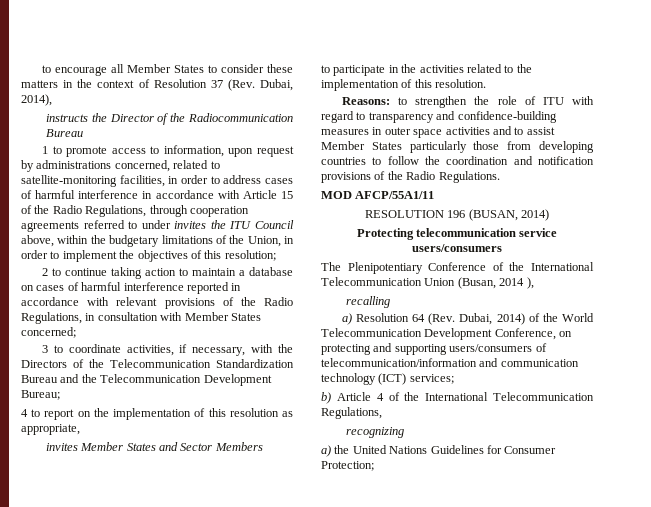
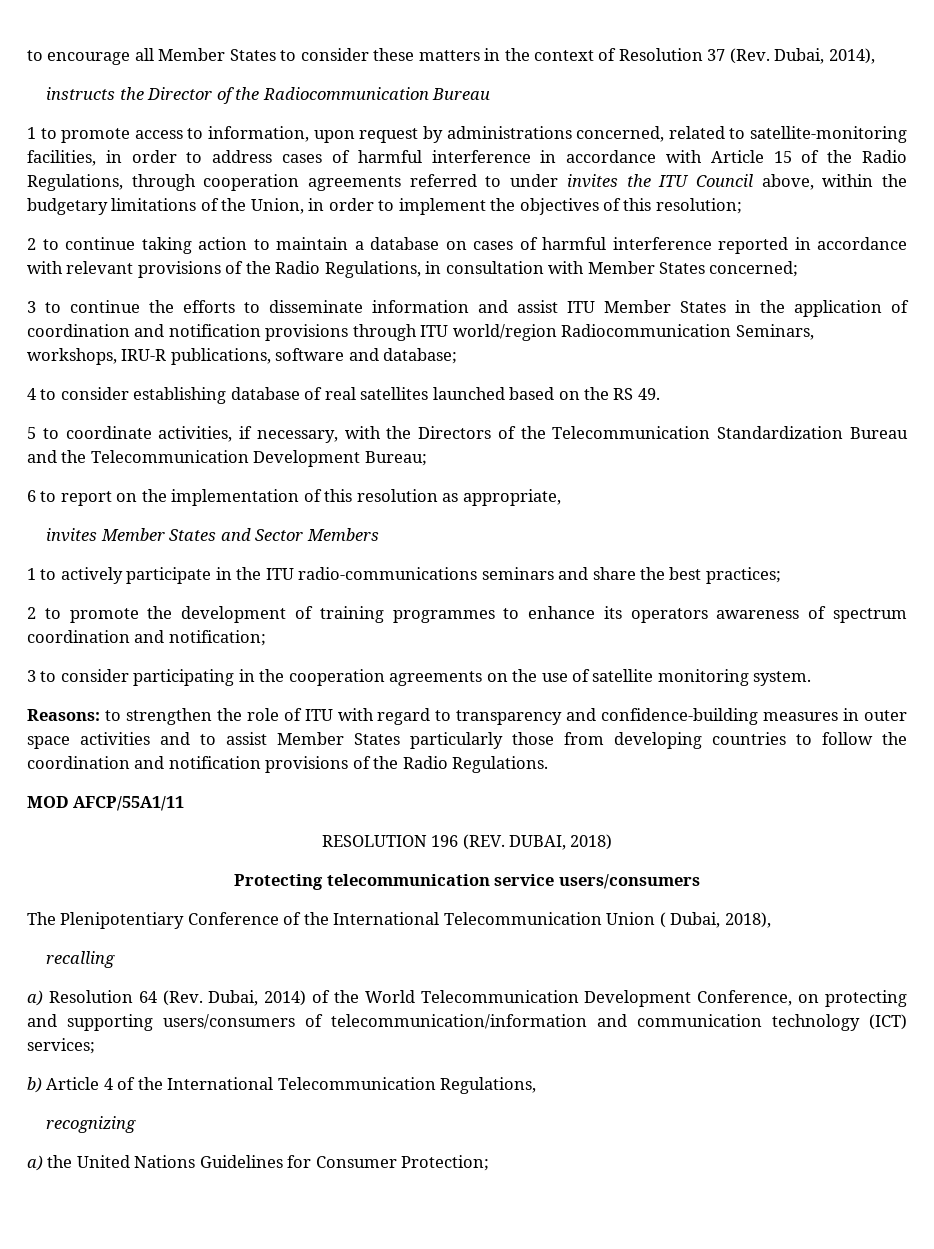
- 3 to coordinate activities, if necessary, with the Directors of the Telecommunication Standardization Bureau and the Telecommunication Development Bureau;
+ 3 to continue the efforts to disseminate information and assist ITU Member States in the application of coordination and notification provisions through ITU world/region Radiocommunication Seminars, workshops, IRU-R publications, software and database;
+ 4 to consider establishing database of real satellites launched based on the RS 49.
+ 5 to coordinate activities, if necessary, with the Directors of the Telecommunication Standardization Bureau and the Telecommunication Development Bureau;
- 4 to report on the implementation of this resolution as appropriate,
+ 6 to report on the implementation of this resolution as appropriate,
- to participate in the activities related to the implementation of this resolution.
+ 1 to actively participate in the ITU radio-communications seminars and share the best practices;
+ 2 to promote the development of training programmes to enhance its operators awareness of spectrum coordination and notification;
+ 3 to consider participating in the cooperation agreements on the use of satellite monitoring system.
- RESOLUTION 196 (BUSAN, 2014)
+ RESOLUTION 196 (REV. DUBAI, 2018)
- The Plenipotentiary Conference of the International Telecommunication Union (Busan, 2014 ),
+ The Plenipotentiary Conference of the International Telecommunication Union ( Dubai, 2018),

